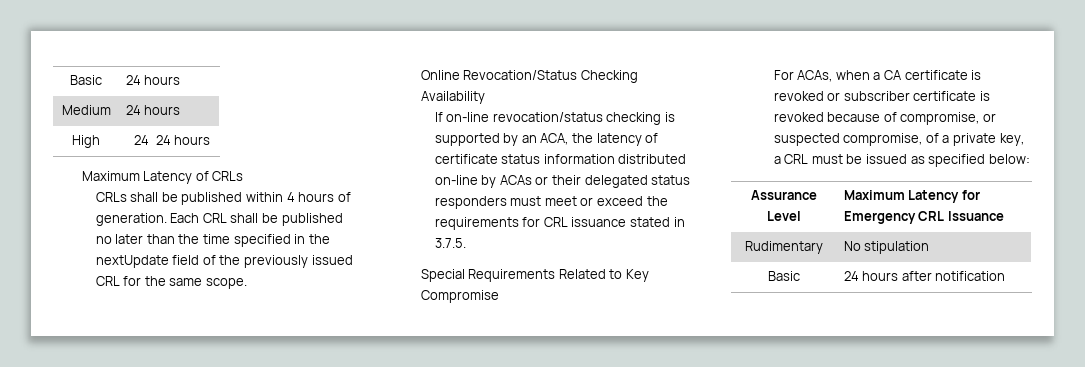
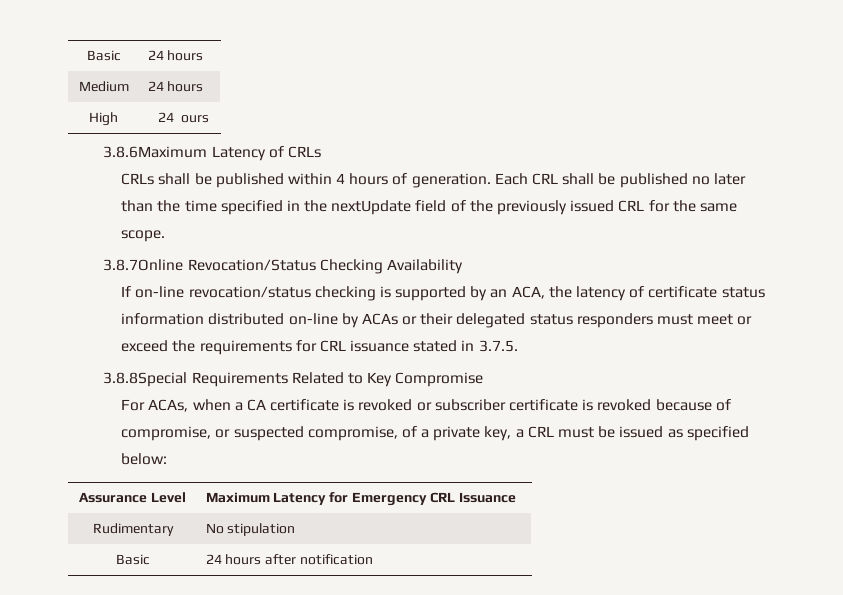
- High | 24 24 hours
- Maximum Latency of CRLs
+ High | 24 ours
+ 3.8.6Maximum Latency of CRLs
- Online Revocation/Status Checking Availability
+ 3.8.7Online Revocation/Status Checking Availability
- Special Requirements Related to Key Compromise
+ 3.8.8Special Requirements Related to Key Compromise

